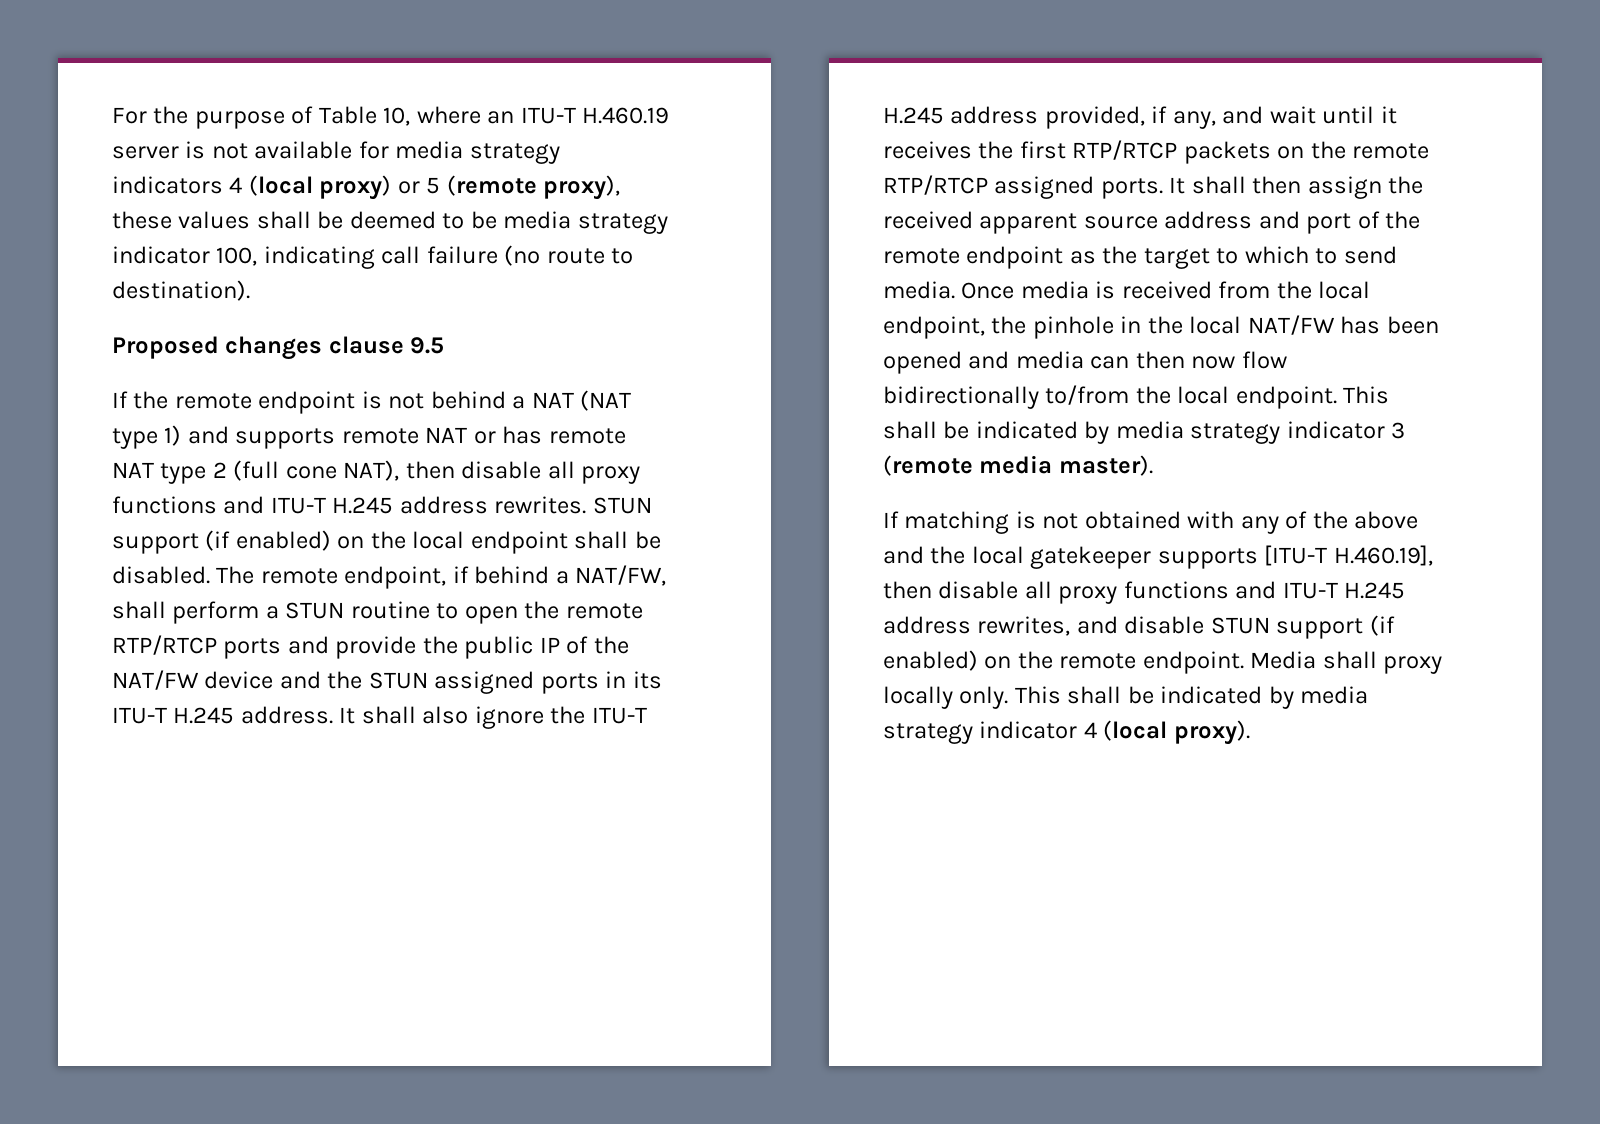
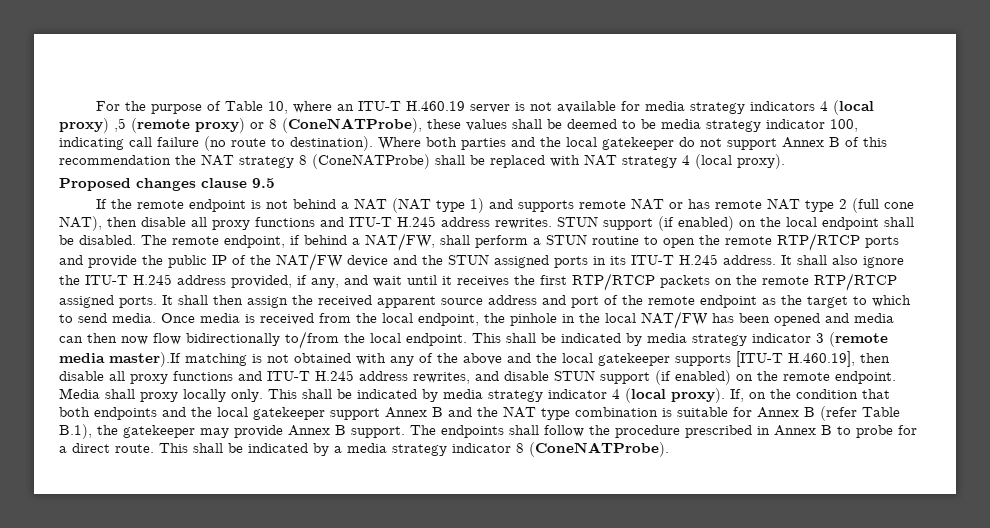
- For the purpose of Table 10, where an ITU-T H.460.19 server is not available for media strategy indicators 4 (local proxy) or 5 (remote proxy), these values shall be deemed to be media strategy indicator 100, indicating call failure (no route to destination).
+ For the purpose of Table 10, where an ITU-T H.460.19 server is not available for media strategy indicators 4 (local proxy) ,5 (remote proxy) or 8 (ConeNATProbe), these values shall be deemed to be media strategy indicator 100, indicating call failure (no route to destination). Where both parties and the local gatekeeper do not support Annex B of this recommendation the NAT strategy 8 (ConeNATProbe) shall be replaced with NAT strategy 4 (local proxy).
- This shall be indicated by media strategy indicator 3 (remote media master).
- If matching is not obtained with any of the above and the local gatekeeper supports [ITU-T H.460.19], then disable all proxy functions and ITU-T H.245 address rewrites, and disable STUN support (if enabled) on the remote endpoint.
+ This shall be indicated by media strategy indicator 3 (remote media master).If matching is not obtained with any of the above and the local gatekeeper supports [ITU-T H.460.19], then disable all proxy functions and ITU-T H.245 address rewrites, and disable STUN support (if enabled) on the remote endpoint.
+ If, on the condition that both endpoints and the local gatekeeper support Annex B and the NAT type combination is suitable for Annex B (refer Table B.1), the gatekeeper may provide Annex B support. The endpoints shall follow the procedure prescribed in Annex B to probe for a direct route. This shall be indicated by a media strategy indicator 8 (ConeNATProbe).

